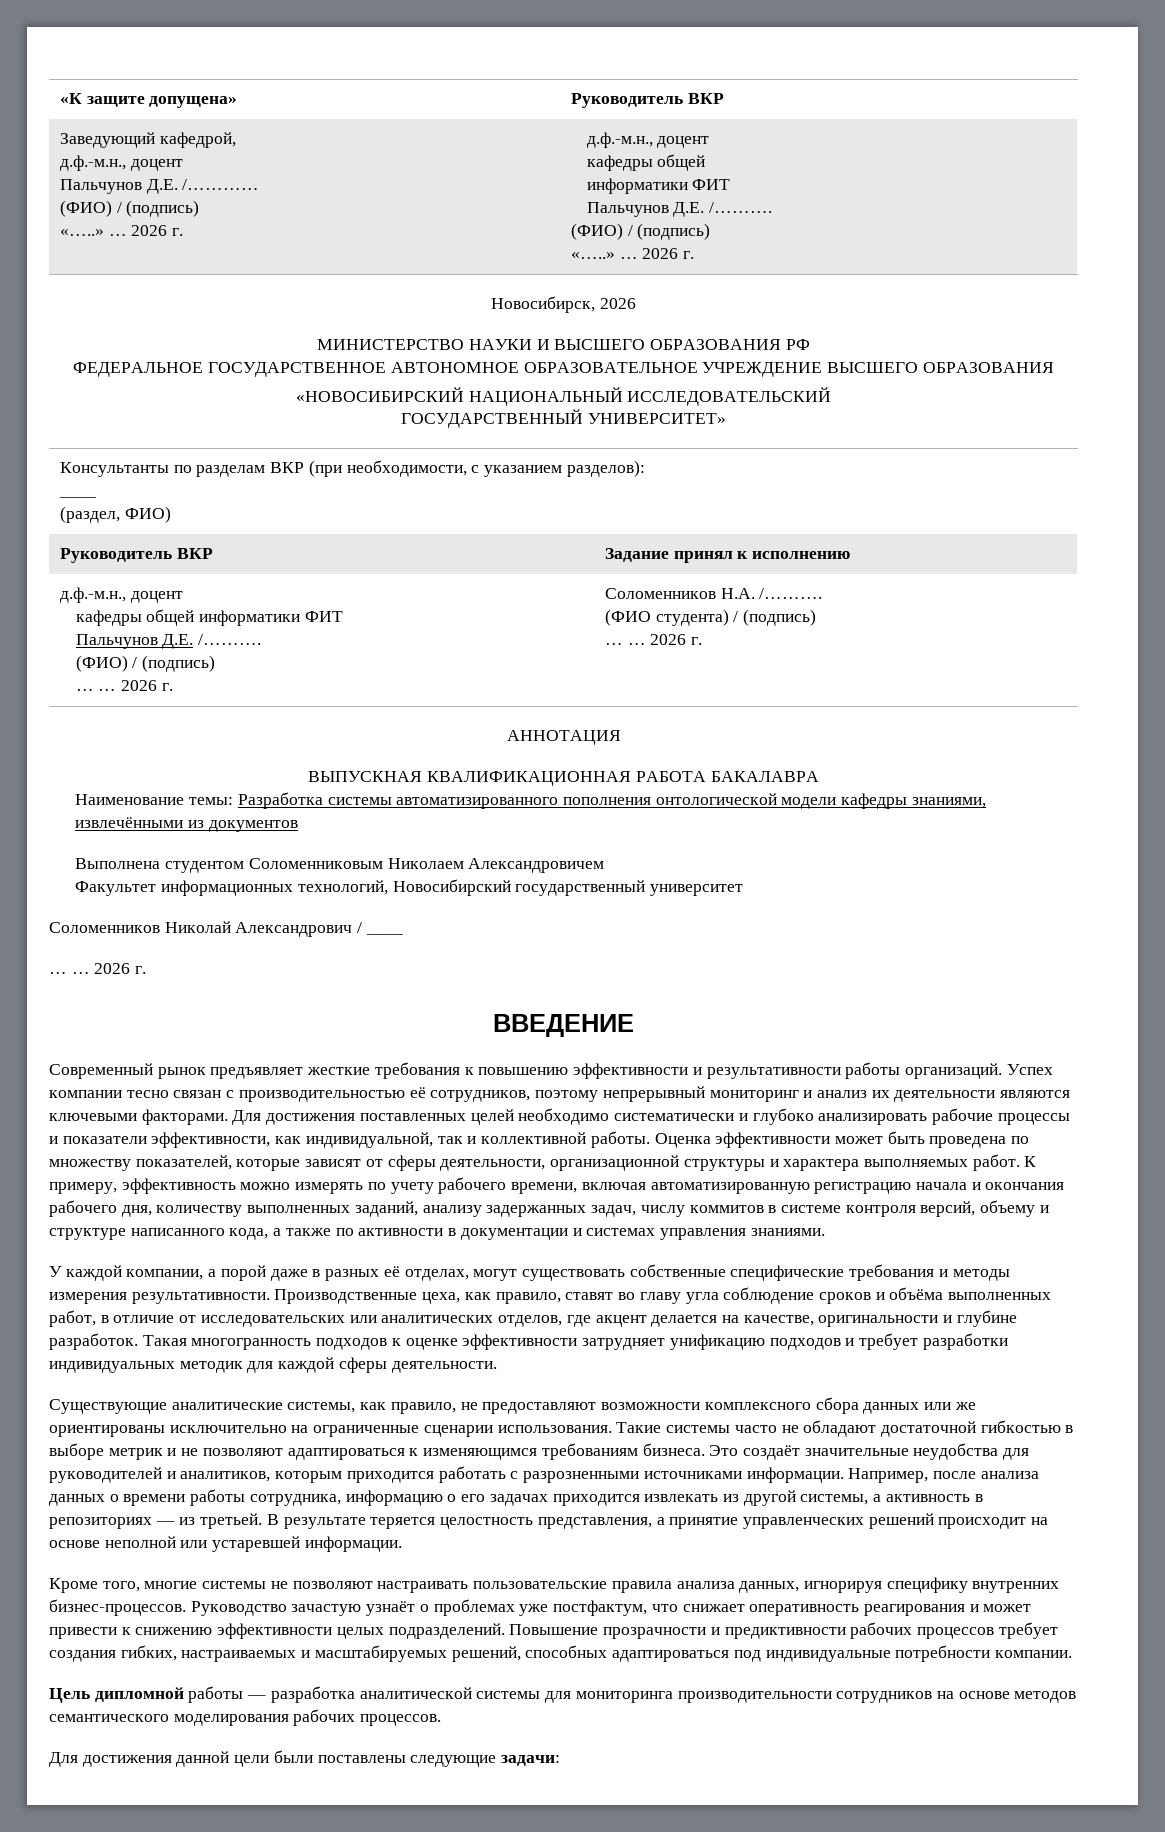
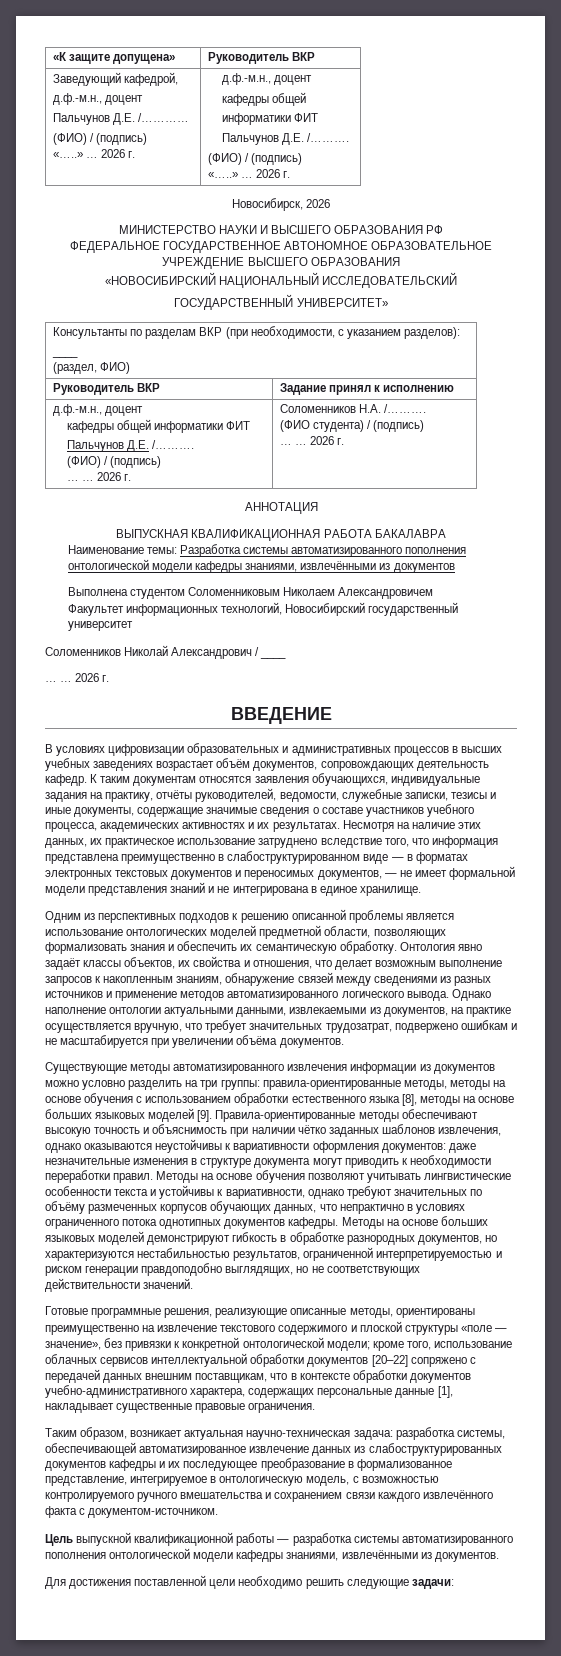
- Современный рынок предъявляет жесткие требования к повышению эффективности и результативности работы организаций. Успех компании тесно связан с производительностью её сотрудников, поэтому непрерывный мониторинг и анализ их деятельности являются ключевыми факторами. Для достижения поставленных целей необходимо систематически и глубоко анализировать рабочие процессы и показатели эффективности, как индивидуальной, так и коллективной работы. Оценка эффективности может быть проведена по множеству показателей, которые зависят от сферы деятельности, организационной структуры и характера выполняемых работ. К примеру, эффективность можно измерять по учету рабочего времени, включая автоматизированную регистрацию начала и окончания рабочего дня, количеству выполненных заданий, анализу задержанных задач, числу коммитов в системе контроля версий, объему и структуре написанного кода, а также по активности в документации и системах управления знаниями.
- У каждой компании, а порой даже в разных её отделах, могут существовать собственные специфические требования и методы измерения результативности. Производственные цеха, как правило, ставят во главу угла соблюдение сроков и объёма выполненных работ, в отличие от исследовательских или аналитических отделов, где акцент делается на качестве, оригинальности и глубине разработок. Такая многогранность подходов к оценке эффективности затрудняет унификацию подходов и требует разработки индивидуальных методик для каждой сферы деятельности.
- Существующие аналитические системы, как правило, не предоставляют возможности комплексного сбора данных или же ориентированы исключительно на ограниченные сценарии использования. Такие системы часто не обладают достаточной гибкостью в выборе метрик и не позволяют адаптироваться к изменяющимся требованиям бизнеса. Это создаёт значительные неудобства для руководителей и аналитиков, которым приходится работать с разрозненными источниками информации. Например, после анализа данных о времени работы сотрудника, информацию о его задачах приходится извлекать из другой системы, а активность в репозиториях — из третьей. В результате теряется целостность представления, а принятие управленческих решений происходит на основе неполной или устаревшей информации.
- Кроме того, многие системы не позволяют настраивать пользовательские правила анализа данных, игнорируя специфику внутренних бизнес-процессов. Руководство зачастую узнаёт о проблемах уже постфактум, что снижает оперативность реагирования и может привести к снижению эффективности целых подразделений. Повышение прозрачности и предиктивности рабочих процессов требует создания гибких, настраиваемых и масштабируемых решений, способных адаптироваться под индивидуальные потребности компании.
+ В условиях цифровизации образовательных и административных процессов в высших учебных заведениях возрастает объём документов, сопровождающих деятельность кафедр. К таким документам относятся заявления обучающихся, индивидуальные задания на практику, отчёты руководителей, ведомости, служебные записки, тезисы и иные документы, содержащие значимые сведения о составе участников учебного процесса, академических активностях и их результатах. Несмотря на наличие этих данных, их практическое использование затруднено вследствие того, что информация представлена преимущественно в слабоструктурированном виде — в форматах электронных текстовых документов и переносимых документов, — не имеет формальной модели представления знаний и не интегрирована в единое хранилище.
+ Одним из перспективных подходов к решению описанной проблемы является использование онтологических моделей предметной области, позволяющих формализовать знания и обеспечить их семантическую обработку. Онтология явно задаёт классы объектов, их свойства и отношения, что делает возможным выполнение запросов к накопленным знаниям, обнаружение связей между сведениями из разных источников и применение методов автоматизированного логического вывода. Однако наполнение онтологии актуальными данными, извлекаемыми из документов, на практике осуществляется вручную, что требует значительных трудозатрат, подвержено ошибкам и не масштабируется при увеличении объёма документов.
+ Существующие методы автоматизированного извлечения информации из документов можно условно разделить на три группы: правила-ориентированные методы, методы на основе обучения с использованием обработки естественного языка [8], методы на основе больших языковых моделей [9]. Правила-ориентированные методы обеспечивают высокую точность и объяснимость при наличии чётко заданных шаблонов извлечения, однако оказываются неустойчивы к вариативности оформления документов: даже незначительные изменения в структуре документа могут приводить к необходимости переработки правил. Методы на основе обучения позволяют учитывать лингвистические особенности текста и устойчивы к вариативности, однако требуют значительных по объёму размеченных корпусов обучающих данных, что непрактично в условиях ограниченного потока однотипных документов кафедры. Методы на основе больших языковых моделей демонстрируют гибкость в обработке разнородных документов, но характеризуются нестабильностью результатов, ограниченной интерпретируемостью и риском генерации правдоподобно выглядящих, но не соответствующих действительности значений.
+ Готовые программные решения, реализующие описанные методы, ориентированы преимущественно на извлечение текстового содержимого и плоской структуры «поле — значение», без привязки к конкретной онтологической модели; кроме того, использование облачных сервисов интеллектуальной обработки документов [20–22] сопряжено с передачей данных внешним поставщикам, что в контексте обработки документов учебно-административного характера, содержащих персональные данные [1], накладывает существенные правовые ограничения.
+ Таким образом, возникает актуальная научно-техническая задача: разработка системы, обеспечивающей автоматизированное извлечение данных из слабоструктурированных документов кафедры и их последующее преобразование в формализованное представление, интегрируемое в онтологическую модель, с возможностью контролируемого ручного вмешательства и сохранением связи каждого извлечённого факта с документом-источником.
- Цель дипломной работы — разработка аналитической системы для мониторинга производительности сотрудников на основе методов семантического моделирования рабочих процессов.
- Для достижения данной цели были поставлены следующие задачи:
+ Цель выпускной квалификационной работы — разработка системы автоматизированного пополнения онтологической модели кафедры знаниями, извлечёнными из документов.
+ Для достижения поставленной цели необходимо решить следующие задачи:

